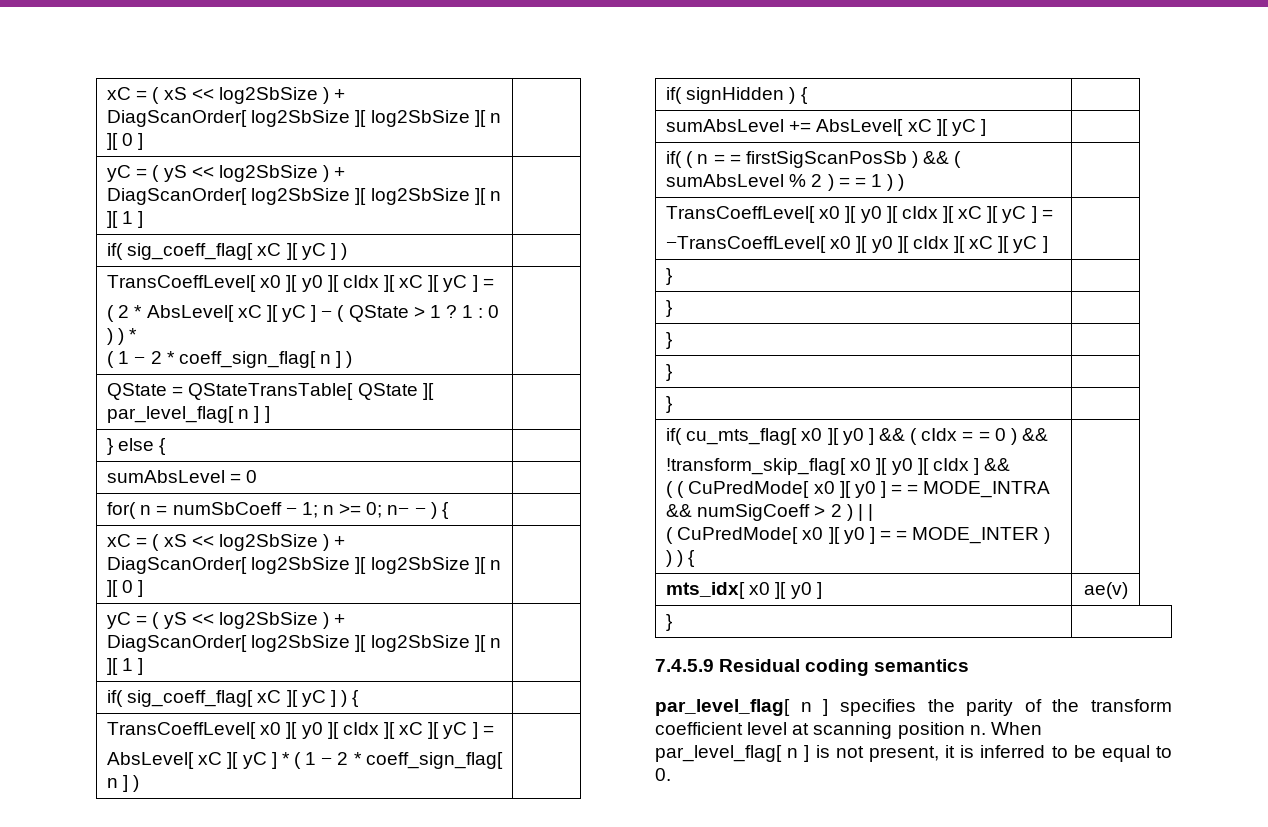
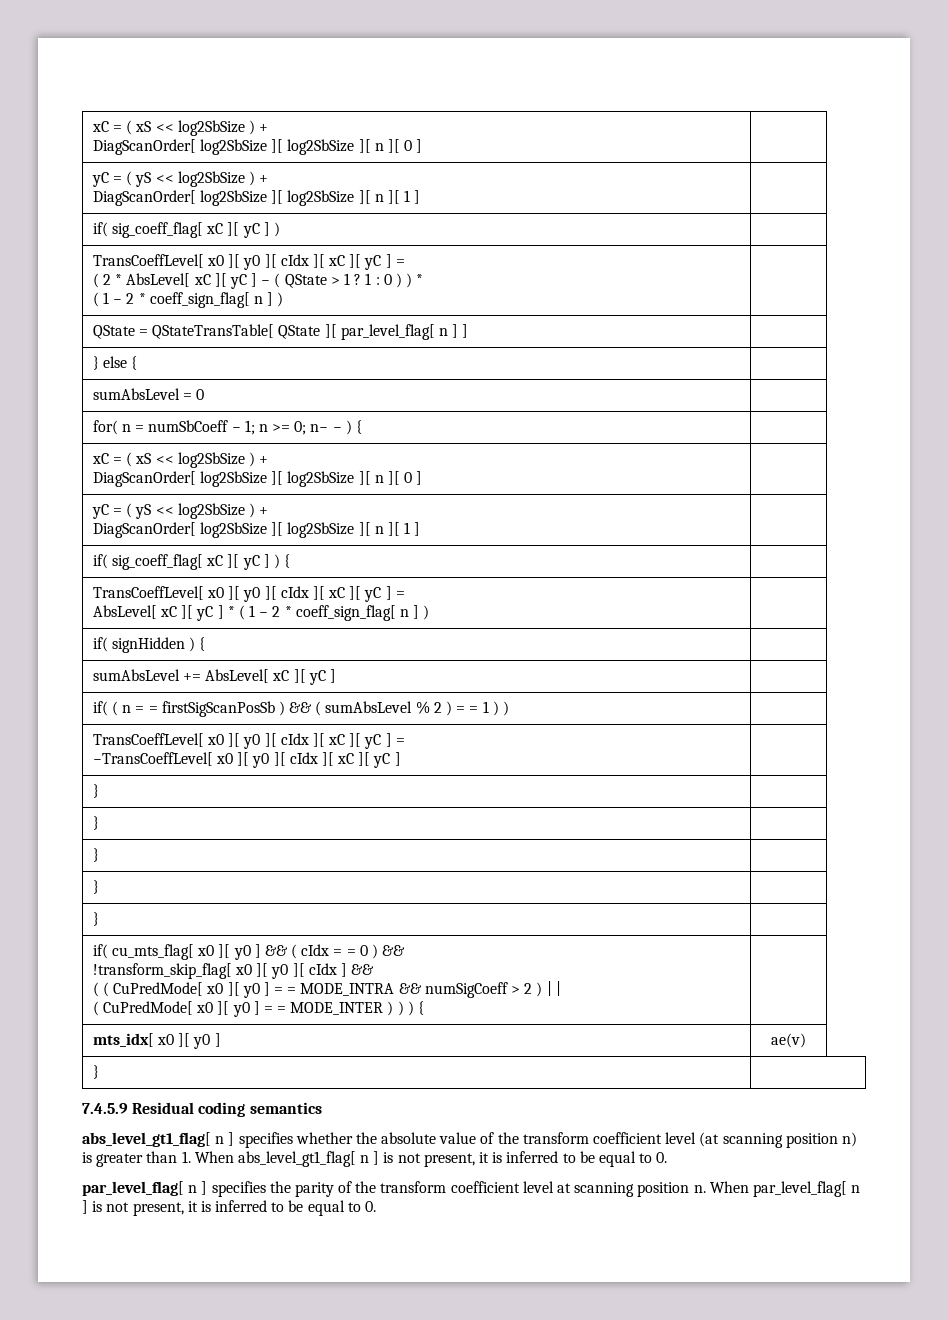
+ abs_level_gt1_flag[ n ] specifies whether the absolute value of the transform coefficient level (at scanning position n) is greater than 1. When abs_level_gt1_flag[ n ] is not present, it is inferred to be equal to 0.

